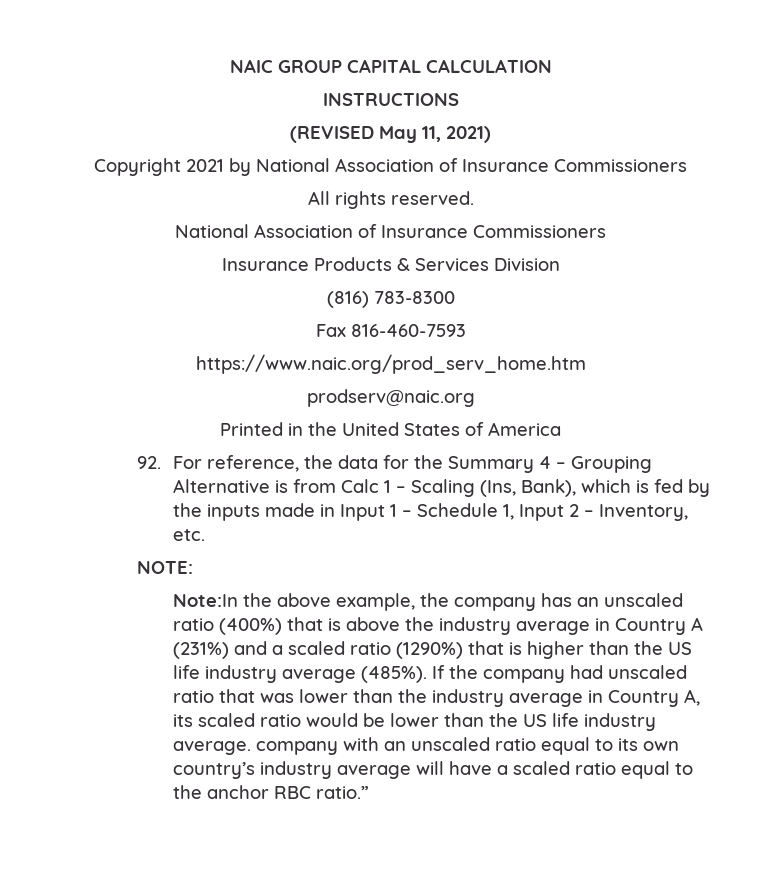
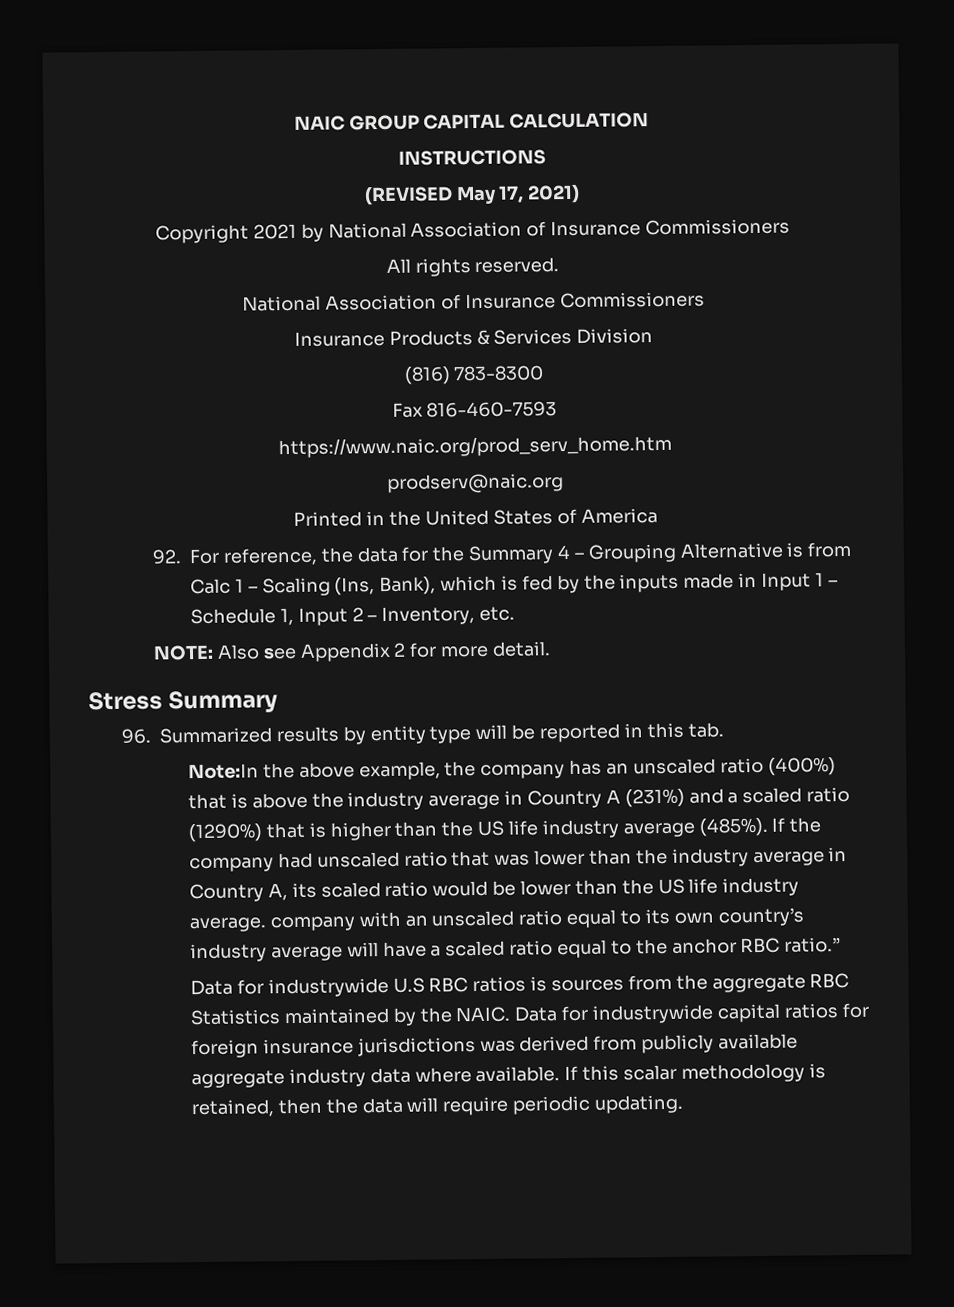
- (REVISED May 11, 2021)
+ (REVISED May 17, 2021)
- NOTE:
+ NOTE: Also see Appendix 2 for more detail.
+ Stress Summary
+ 96. Summarized results by entity type will be reported in this tab.
+ Data for industrywide U.S RBC ratios is sources from the aggregate RBC Statistics maintained by the NAIC. Data for industrywide capital ratios for foreign insurance jurisdictions was derived from publicly available aggregate industry data where available. If this scalar methodology is retained, then the data will require periodic updating.

